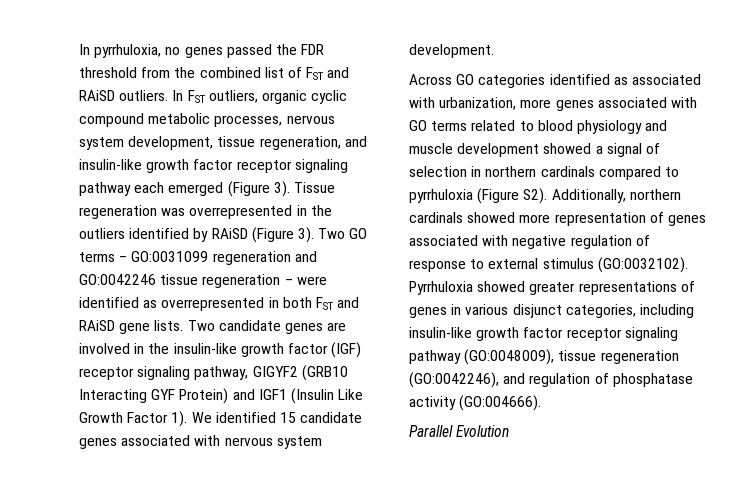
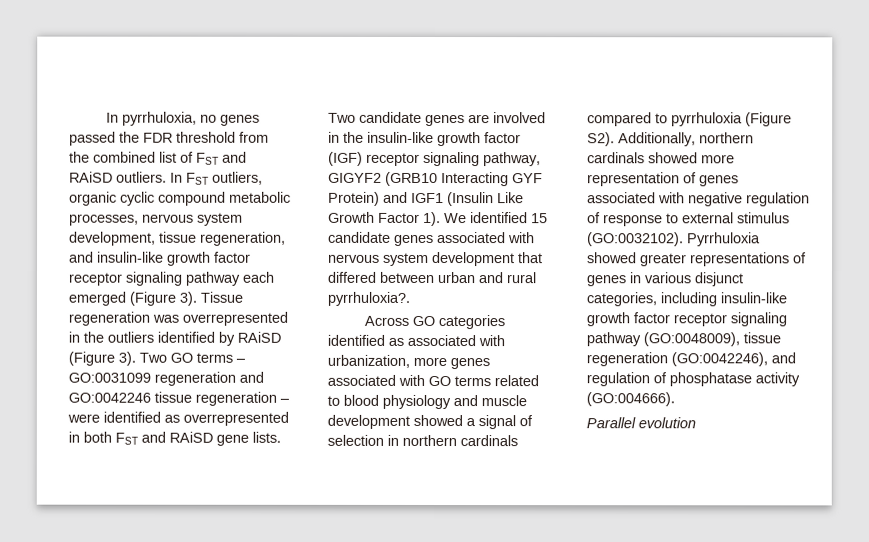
- We identified 15 candidate genes associated with nervous system development.
+ We identified 15 candidate genes associated with nervous system development that differed between urban and rural pyrrhuloxia?.
- Parallel Evolution
+ Parallel evolution

